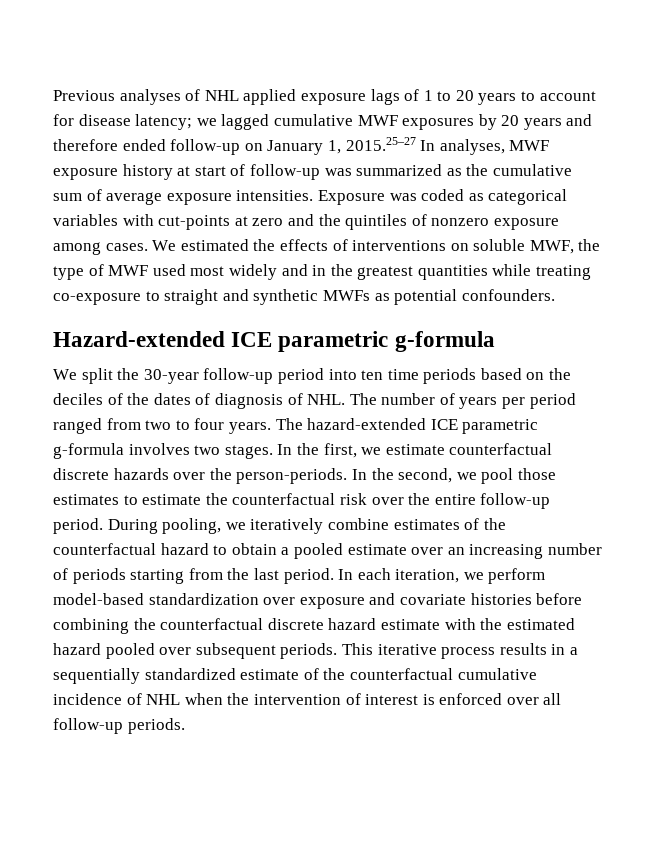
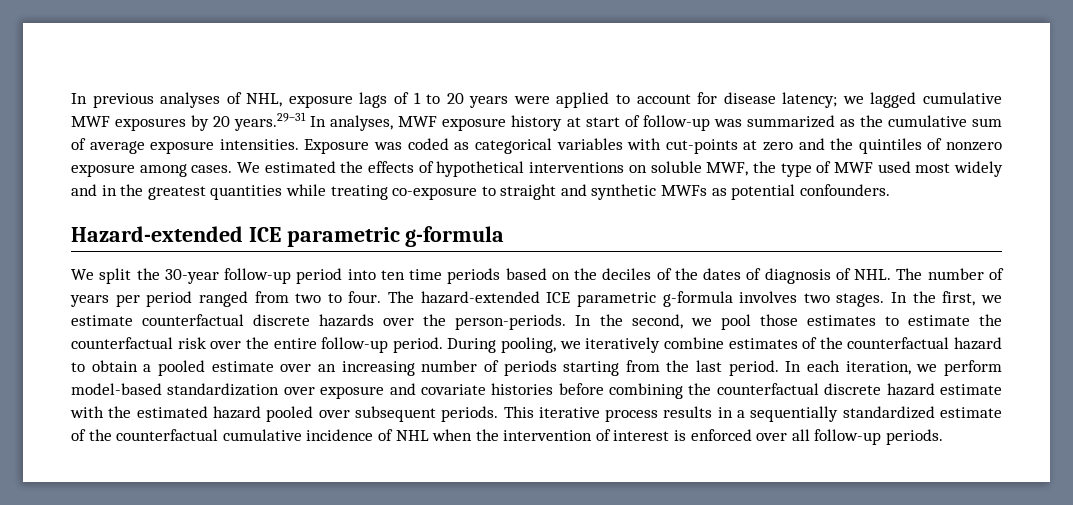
- Previous analyses of NHL applied exposure lags of 1 to 20 years to account for disease latency; we lagged cumulative MWF exposures by 20 years and therefore ended follow-up on January 1, 2015.25–27 In analyses, MWF exposure history at start of follow-up was summarized as the cumulative sum of average exposure intensities.
+ In previous analyses of NHL, exposure lags of 1 to 20 years were applied to account for disease latency; we lagged cumulative MWF exposures by 20 years.29–31 In analyses, MWF exposure history at start of follow-up was summarized as the cumulative sum of average exposure intensities.
- We estimated the effects of interventions on soluble MWF, the type of MWF used most widely and in the greatest quantities while treating co-exposure to straight and synthetic MWFs as potential confounders.
+ We estimated the effects of hypothetical interventions on soluble MWF, the type of MWF used most widely and in the greatest quantities while treating co-exposure to straight and synthetic MWFs as potential confounders.
- We split the 30-year follow-up period into ten time periods based on the deciles of the dates of diagnosis of NHL. The number of years per period ranged from two to four years.
+ We split the 30-year follow-up period into ten time periods based on the deciles of the dates of diagnosis of NHL. The number of years per period ranged from two to four.

